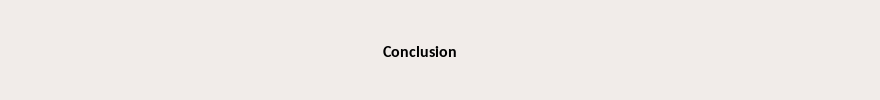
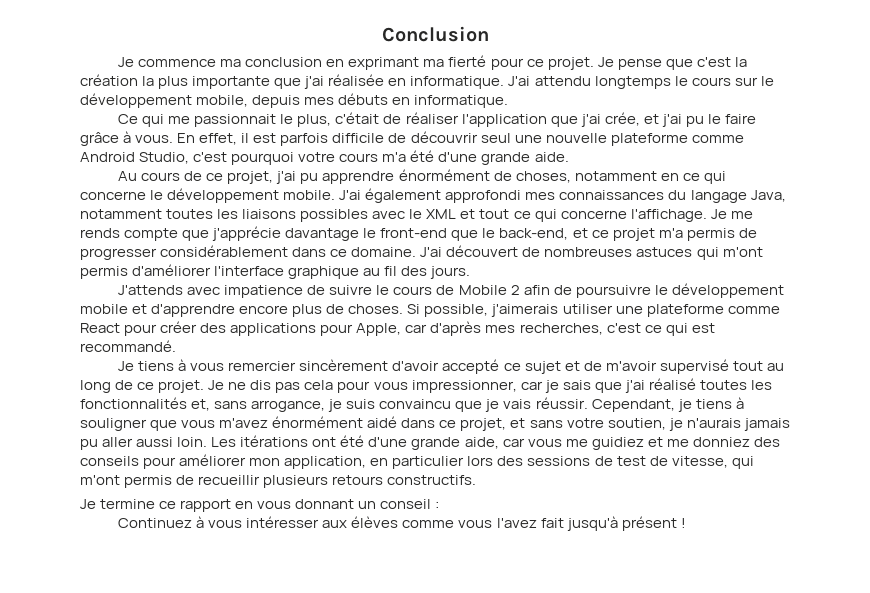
+ Je commence ma conclusion en exprimant ma fierté pour ce projet. Je pense que c'est la création la plus importante que j'ai réalisée en informatique. J'ai attendu longtemps le cours sur le développement mobile, depuis mes débuts en informatique.
+ Ce qui me passionnait le plus, c'était de réaliser l'application que j'ai crée, et j'ai pu le faire grâce à vous. En effet, il est parfois difficile de découvrir seul une nouvelle plateforme comme Android Studio, c'est pourquoi votre cours m'a été d'une grande aide.
+ Au cours de ce projet, j'ai pu apprendre énormément de choses, notamment en ce qui concerne le développement mobile. J'ai également approfondi mes connaissances du langage Java, notamment toutes les liaisons possibles avec le XML et tout ce qui concerne l'affichage. Je me rends compte que j'apprécie davantage le front-end que le back-end, et ce projet m'a permis de progresser considérablement dans ce domaine. J'ai découvert de nombreuses astuces qui m'ont permis d'améliorer l'interface graphique au fil des jours.
+ J'attends avec impatience de suivre le cours de Mobile 2 afin de poursuivre le développement mobile et d'apprendre encore plus de choses. Si possible, j'aimerais utiliser une plateforme comme React pour créer des applications pour Apple, car d'après mes recherches, c'est ce qui est recommandé.
+ Je tiens à vous remercier sincèrement d'avoir accepté ce sujet et de m'avoir supervisé tout au long de ce projet. Je ne dis pas cela pour vous impressionner, car je sais que j'ai réalisé toutes les fonctionnalités et, sans arrogance, je suis convaincu que je vais réussir. Cependant, je tiens à souligner que vous m'avez énormément aidé dans ce projet, et sans votre soutien, je n'aurais jamais pu aller aussi loin. Les itérations ont été d'une grande aide, car vous me guidiez et me donniez des conseils pour améliorer mon application, en particulier lors des sessions de test de vitesse, qui m'ont permis de recueillir plusieurs retours constructifs.
+ Je termine ce rapport en vous donnant un conseil :
+ Continuez à vous intéresser aux élèves comme vous l'avez fait jusqu'à présent !

